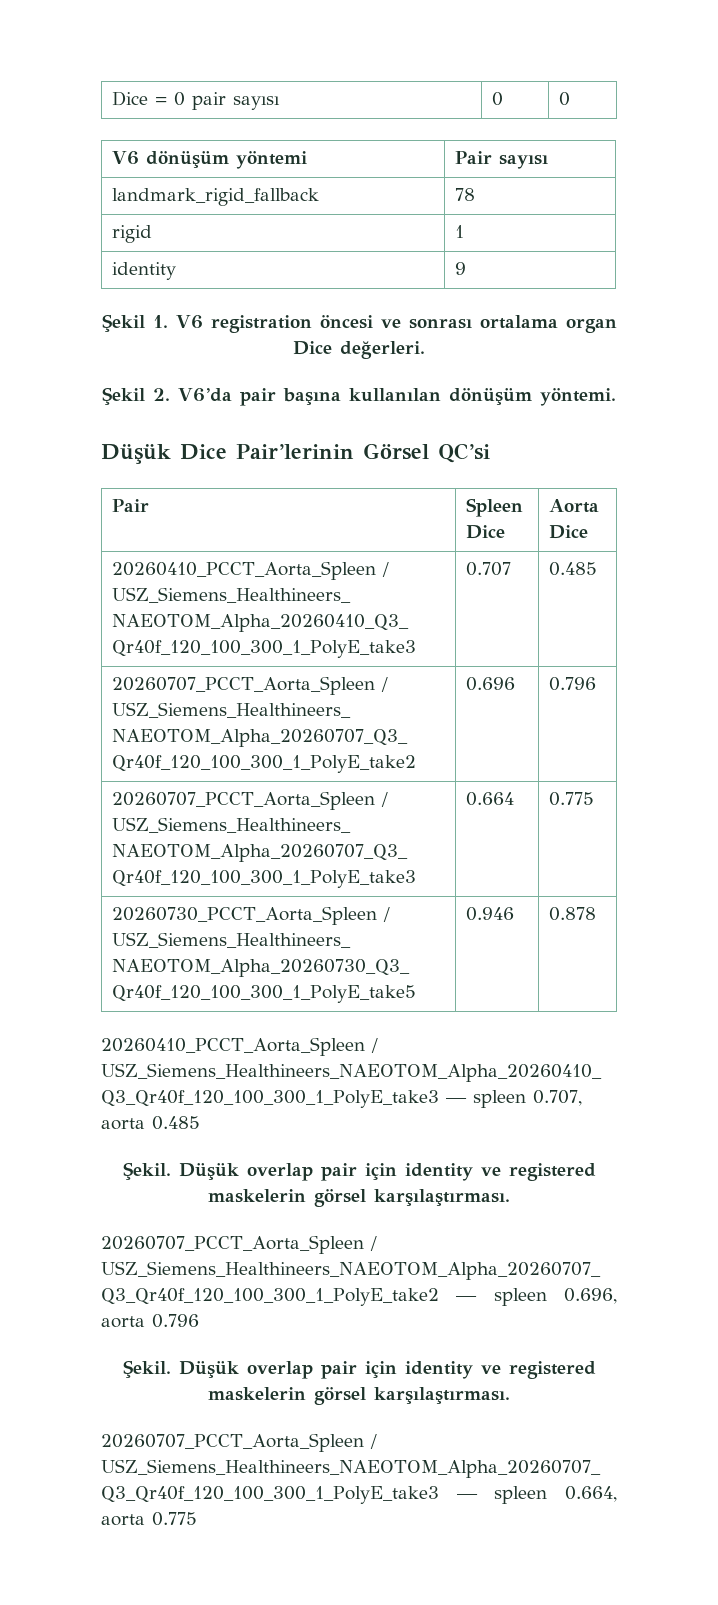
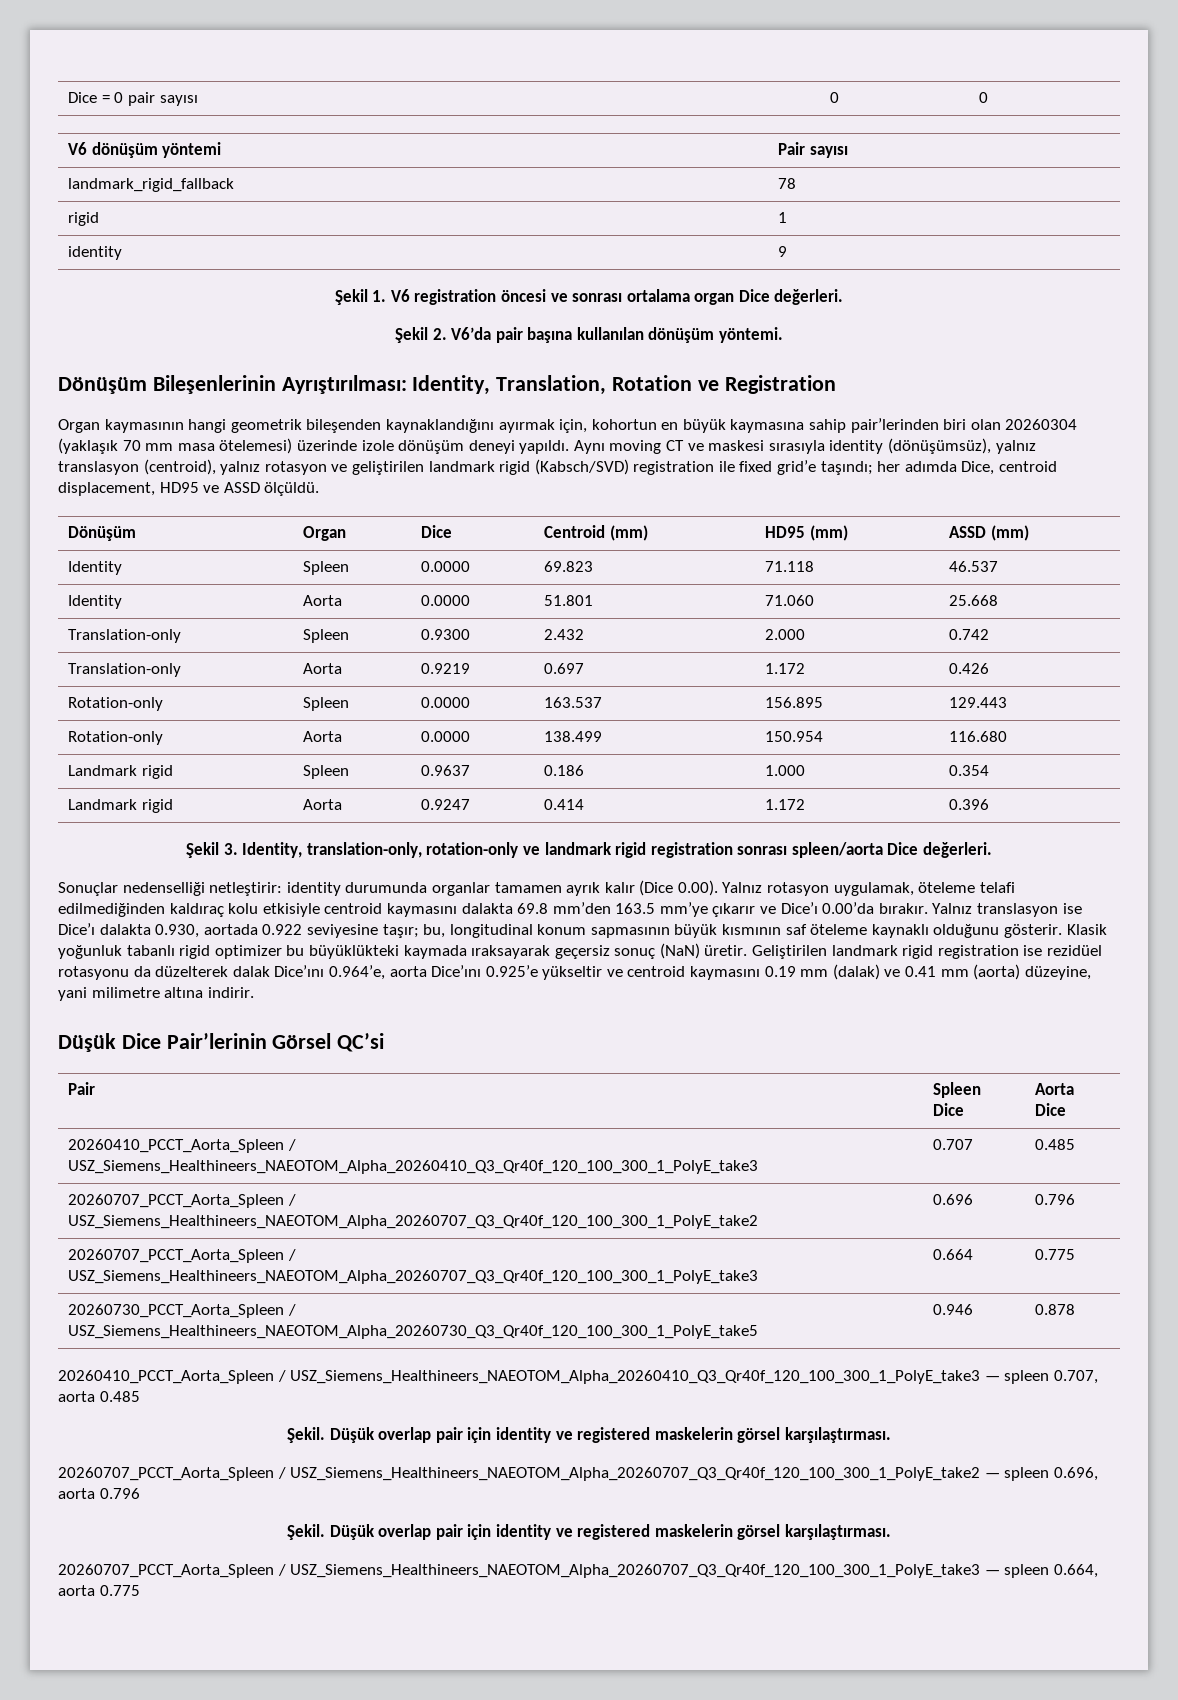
+ Dönüşüm Bileşenlerinin Ayrıştırılması: Identity, Translation, Rotation ve Registration
+ Organ kaymasının hangi geometrik bileşenden kaynaklandığını ayırmak için, kohortun en büyük kaymasına sahip pair’lerinden biri olan 20260304 (yaklaşık 70 mm masa ötelemesi) üzerinde izole dönüşüm deneyi yapıldı. Aynı moving CT ve maskesi sırasıyla identity (dönüşümsüz), yalnız translasyon (centroid), yalnız rotasyon ve geliştirilen landmark rigid (Kabsch/SVD) registration ile fixed grid’e taşındı; her adımda Dice, centroid displacement, HD95 ve ASSD ölçüldü.
+ Dönüşüm | Organ | Dice | Centroid (mm) | HD95 (mm) | ASSD (mm)
+ Identity | Spleen | 0.0000 | 69.823 | 71.118 | 46.537
+ Identity | Aorta | 0.0000 | 51.801 | 71.060 | 25.668
+ Translation-only | Spleen | 0.9300 | 2.432 | 2.000 | 0.742
+ Translation-only | Aorta | 0.9219 | 0.697 | 1.172 | 0.426
+ Rotation-only | Spleen | 0.0000 | 163.537 | 156.895 | 129.443
+ Rotation-only | Aorta | 0.0000 | 138.499 | 150.954 | 116.680
+ Landmark rigid | Spleen | 0.9637 | 0.186 | 1.000 | 0.354
+ Landmark rigid | Aorta | 0.9247 | 0.414 | 1.172 | 0.396
+ Şekil 3. Identity, translation-only, rotation-only ve landmark rigid registration sonrası spleen/aorta Dice değerleri.
+ Sonuçlar nedenselliği netleştirir: identity durumunda organlar tamamen ayrık kalır (Dice 0.00). Yalnız rotasyon uygulamak, öteleme telafi edilmediğinden kaldıraç kolu etkisiyle centroid kaymasını dalakta 69.8 mm’den 163.5 mm’ye çıkarır ve Dice’ı 0.00’da bırakır. Yalnız translasyon ise Dice’ı dalakta 0.930, aortada 0.922 seviyesine taşır; bu, longitudinal konum sapmasının büyük kısmının saf öteleme kaynaklı olduğunu gösterir. Klasik yoğunluk tabanlı rigid optimizer bu büyüklükteki kaymada ıraksayarak geçersiz sonuç (NaN) üretir. Geliştirilen landmark rigid registration ise rezidüel rotasyonu da düzelterek dalak Dice’ını 0.964’e, aorta Dice’ını 0.925’e yükseltir ve centroid kaymasını 0.19 mm (dalak) ve 0.41 mm (aorta) düzeyine, yani milimetre altına indirir.

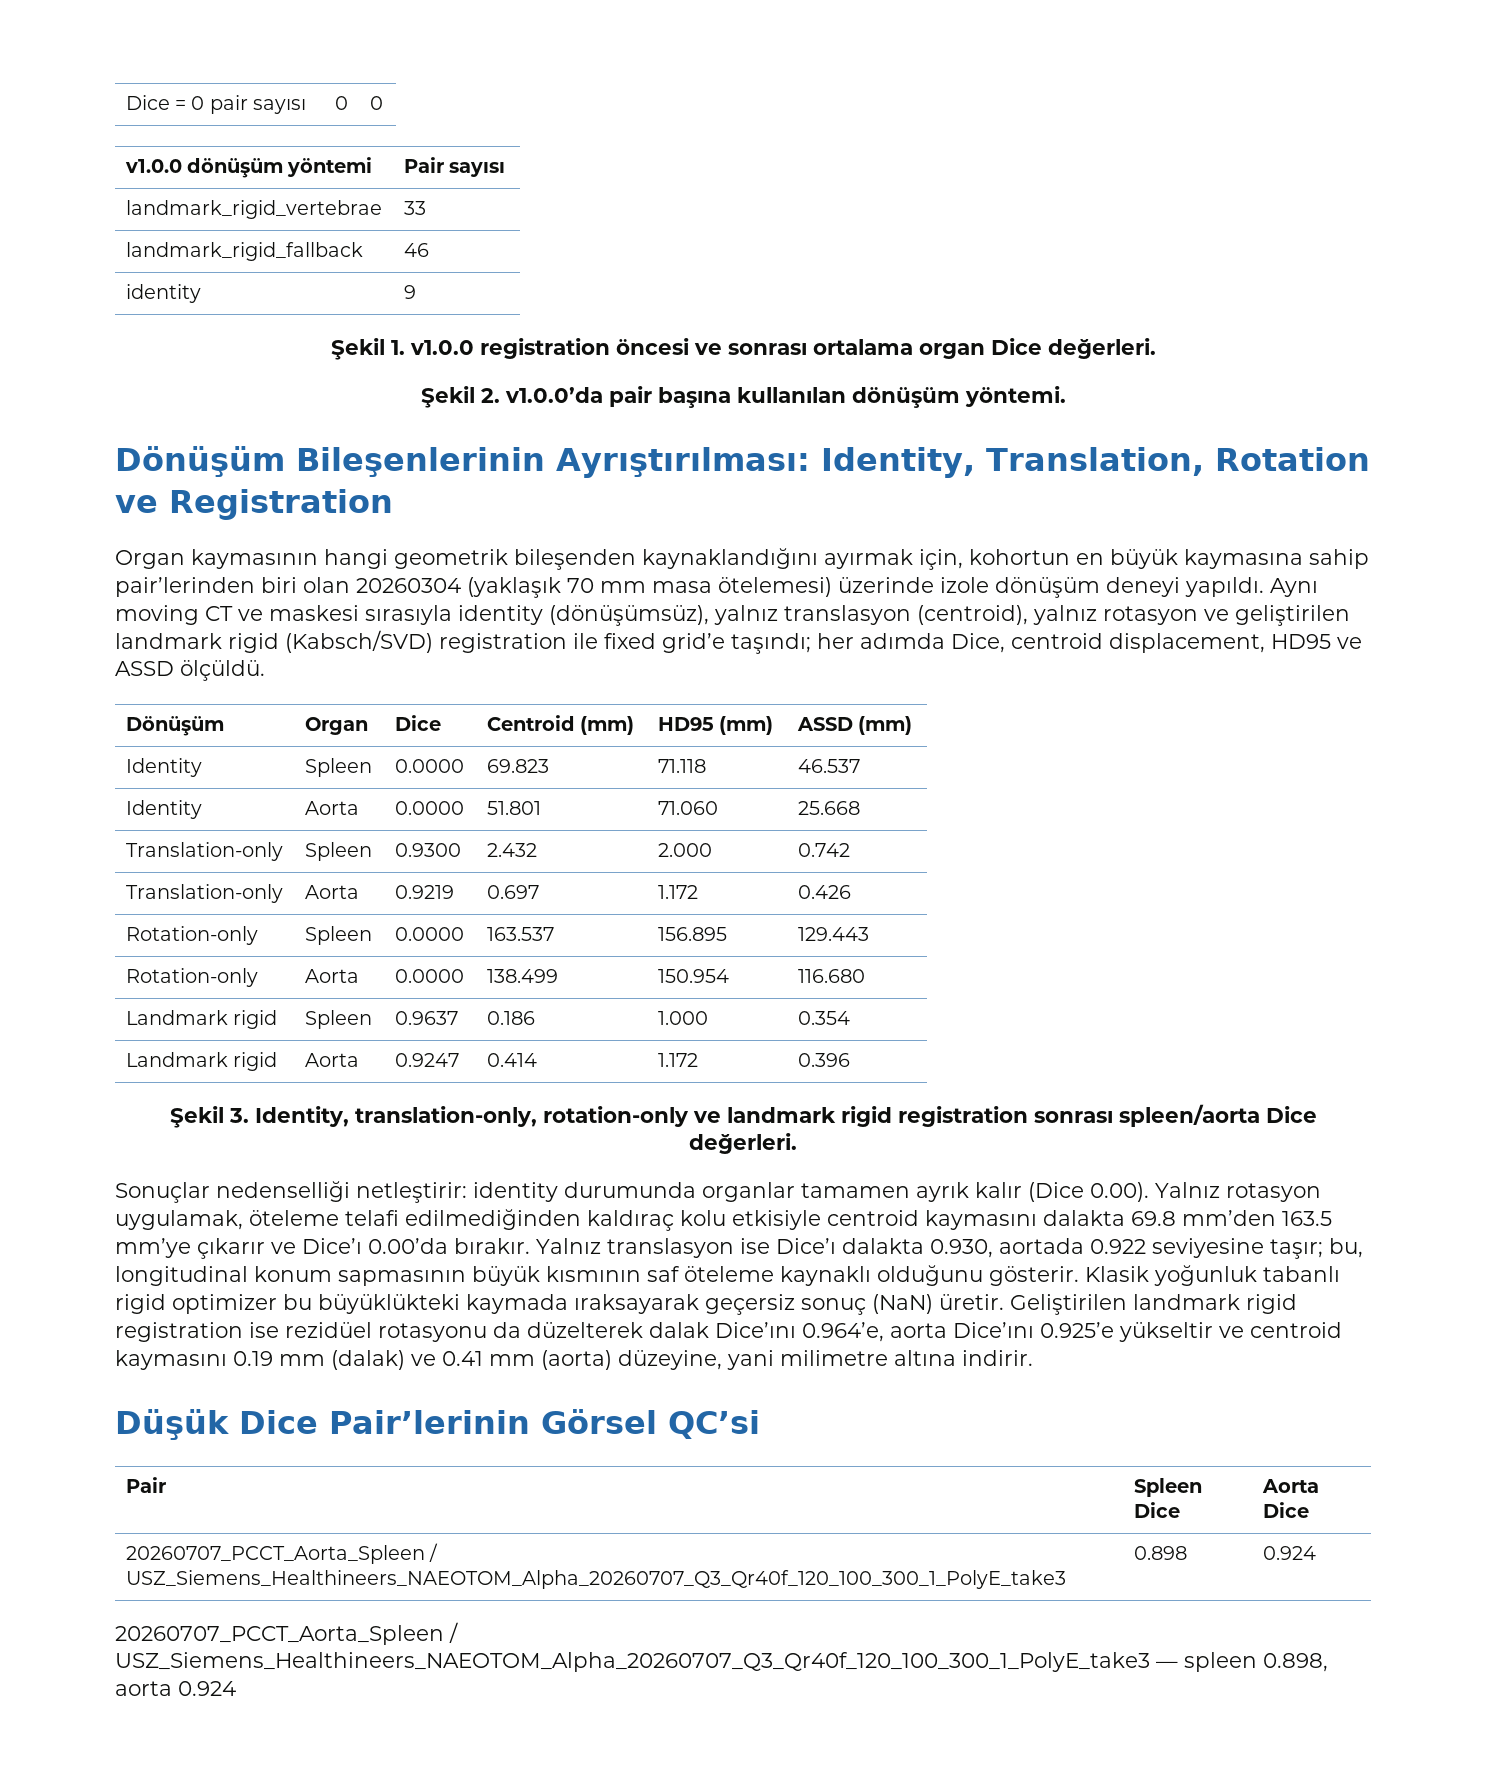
- V6 dönüşüm yöntemi | Pair sayısı
+ v1.0.0 dönüşüm yöntemi | Pair sayısı
+ landmark_rigid_vertebrae | 33
- landmark_rigid_fallback | 78
- rigid | 1
+ landmark_rigid_fallback | 46
- Şekil 1. V6 registration öncesi ve sonrası ortalama organ Dice değerleri.
+ Şekil 1. v1.0.0 registration öncesi ve sonrası ortalama organ Dice değerleri.
- Şekil 2. V6’da pair başına kullanılan dönüşüm yöntemi.
+ Şekil 2. v1.0.0’da pair başına kullanılan dönüşüm yöntemi.
- 20260410_PCCT_Aorta_Spleen / USZ_Siemens_Healthineers_NAEOTOM_Alpha_20260410_Q3_Qr40f_120_100_300_1_PolyE_take3 | 0.707 | 0.485
- 20260707_PCCT_Aorta_Spleen / USZ_Siemens_Healthineers_NAEOTOM_Alpha_20260707_Q3_Qr40f_120_100_300_1_PolyE_take2 | 0.696 | 0.796
- 20260707_PCCT_Aorta_Spleen / USZ_Siemens_Healthineers_NAEOTOM_Alpha_20260707_Q3_Qr40f_120_100_300_1_PolyE_take3 | 0.664 | 0.775
- 20260730_PCCT_Aorta_Spleen / USZ_Siemens_Healthineers_NAEOTOM_Alpha_20260730_Q3_Qr40f_120_100_300_1_PolyE_take5 | 0.946 | 0.878
- 20260410_PCCT_Aorta_Spleen / USZ_Siemens_Healthineers_NAEOTOM_Alpha_20260410_Q3_Qr40f_120_100_300_1_PolyE_take3 — spleen 0.707, aorta 0.485
- Şekil. Düşük overlap pair için identity ve registered maskelerin görsel karşılaştırması.
- 20260707_PCCT_Aorta_Spleen / USZ_Siemens_Healthineers_NAEOTOM_Alpha_20260707_Q3_Qr40f_120_100_300_1_PolyE_take2 — spleen 0.696, aorta 0.796
- Şekil. Düşük overlap pair için identity ve registered maskelerin görsel karşılaştırması.
+ 20260707_PCCT_Aorta_Spleen / USZ_Siemens_Healthineers_NAEOTOM_Alpha_20260707_Q3_Qr40f_120_100_300_1_PolyE_take3 | 0.898 | 0.924
- 20260707_PCCT_Aorta_Spleen / USZ_Siemens_Healthineers_NAEOTOM_Alpha_20260707_Q3_Qr40f_120_100_300_1_PolyE_take3 — spleen 0.664, aorta 0.775
+ 20260707_PCCT_Aorta_Spleen / USZ_Siemens_Healthineers_NAEOTOM_Alpha_20260707_Q3_Qr40f_120_100_300_1_PolyE_take3 — spleen 0.898, aorta 0.924

